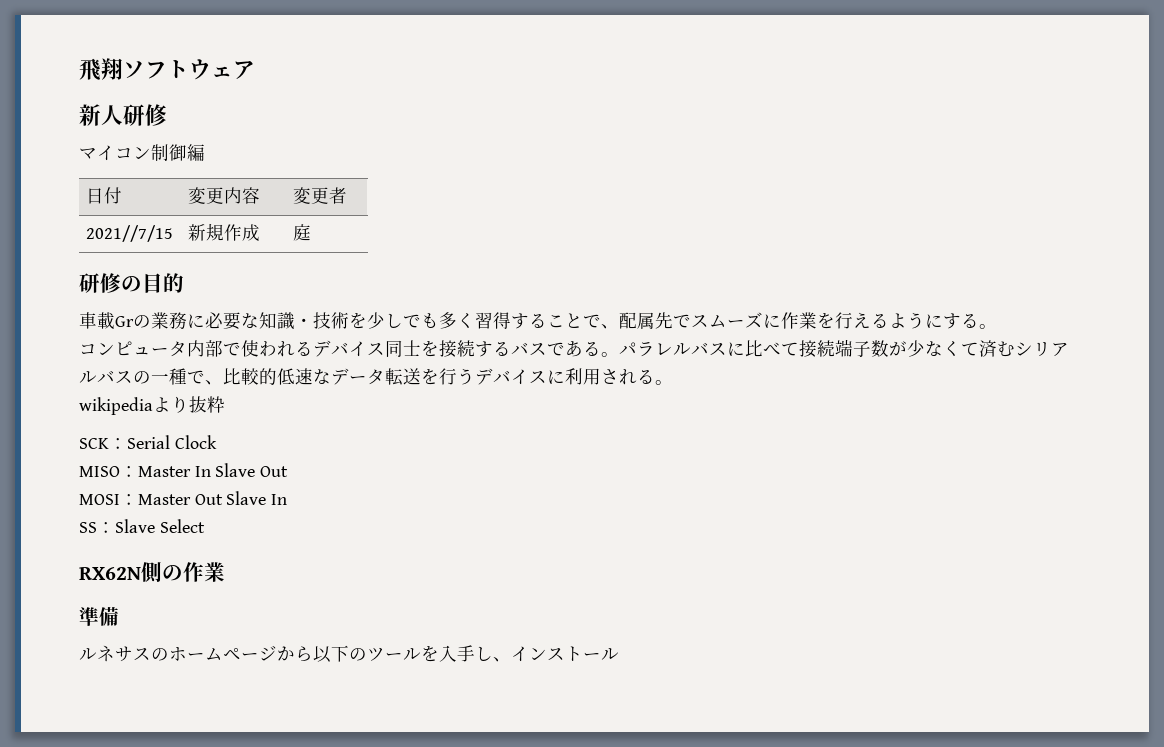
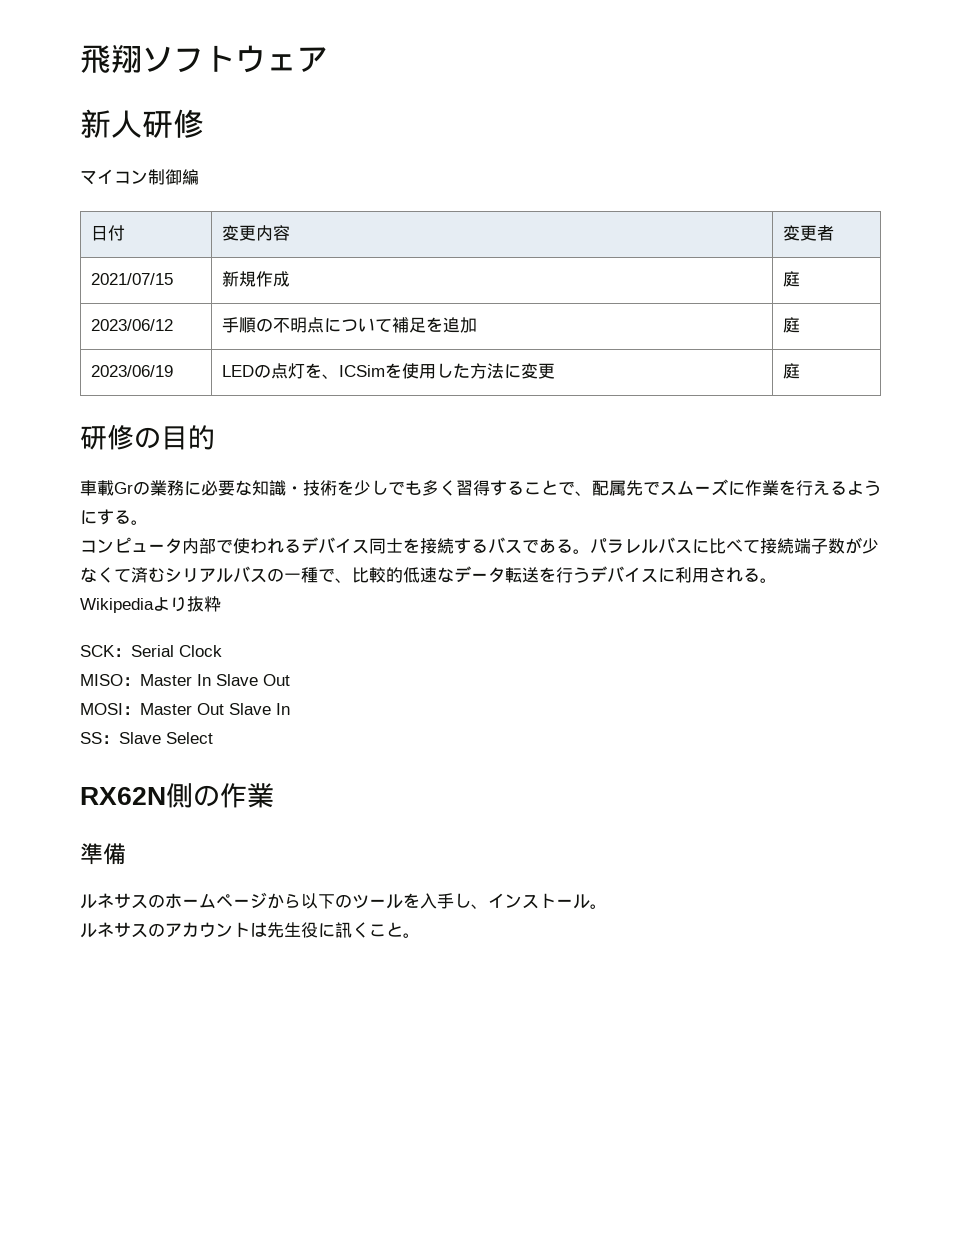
- 2021//7/15 | 新規作成 | 庭
+ 2021/07/15 | 新規作成 | 庭
+ 2023/06/12 | 手順の不明点について補足を追加 | 庭
+ 2023/06/19 | LEDの点灯を、ICSimを使用した方法に変更 | 庭
- wikipediaより抜粋
+ Wikipediaより抜粋
- ルネサスのホームページから以下のツールを入手し、インストール
+ ルネサスのホームページから以下のツールを入手し、インストール。
+ ルネサスのアカウントは先生役に訊くこと。

